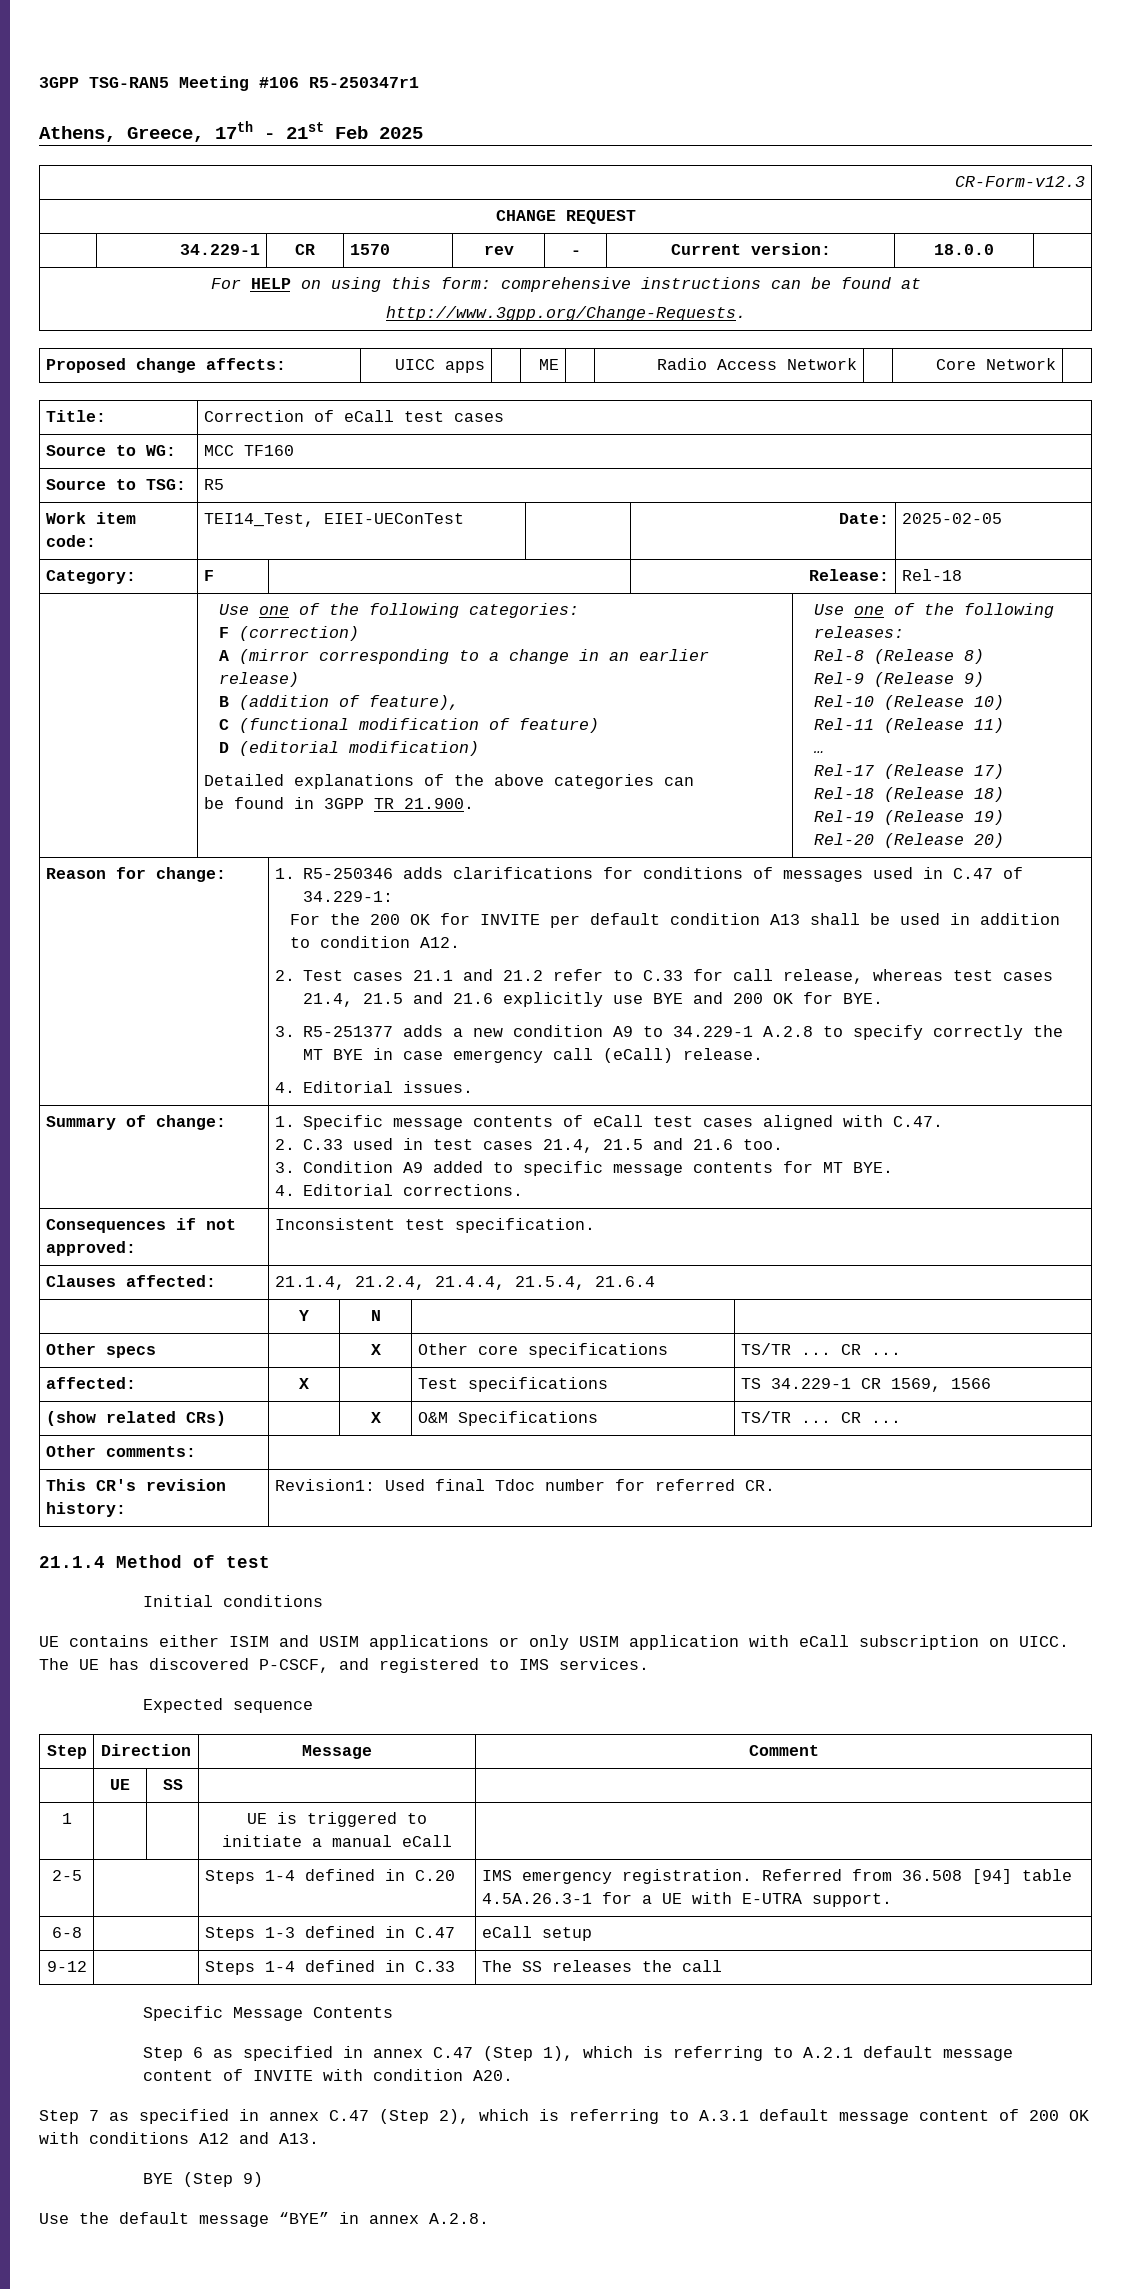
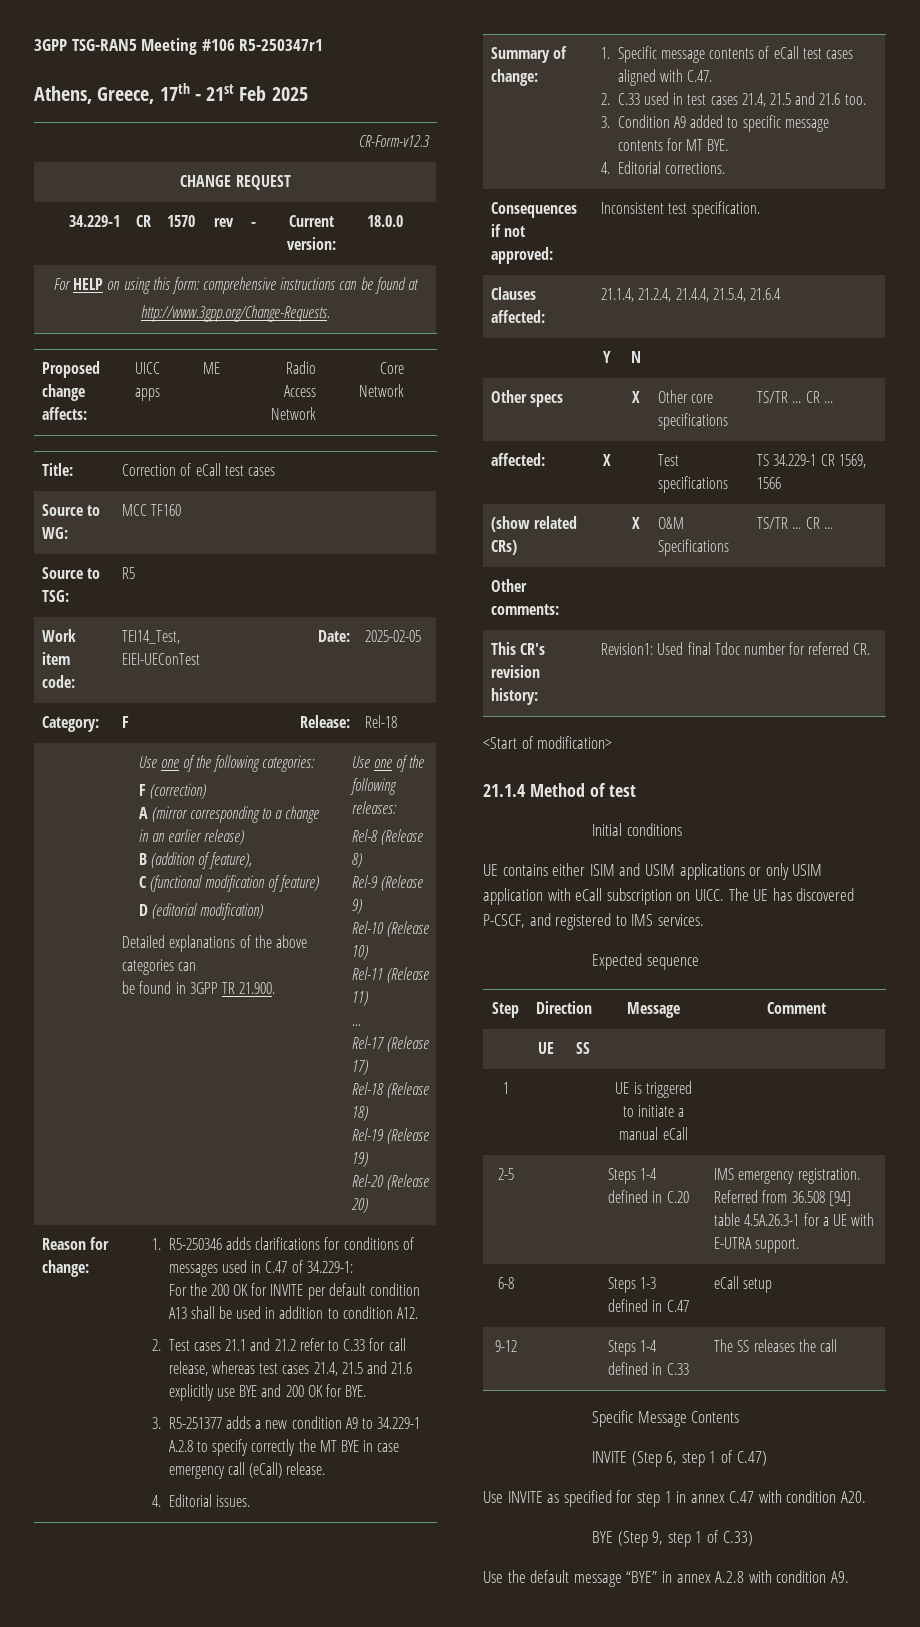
+ <Start of modification>
- Step 6 as specified in annex C.47 (Step 1), which is referring to A.2.1 default message content of INVITE with condition A20.
- Step 7 as specified in annex C.47 (Step 2), which is referring to A.3.1 default message content of 200 OK with conditions A12 and A13.
- BYE (Step 9)
+ INVITE (Step 6, step 1 of C.47)
+ Use INVITE as specified for step 1 in annex C.47 with condition A20.
+ BYE (Step 9, step 1 of C.33)
- Use the default message “BYE” in annex A.2.8.
+ Use the default message “BYE” in annex A.2.8 with condition A9.

